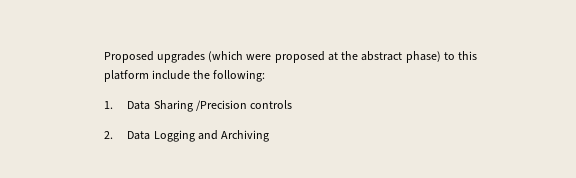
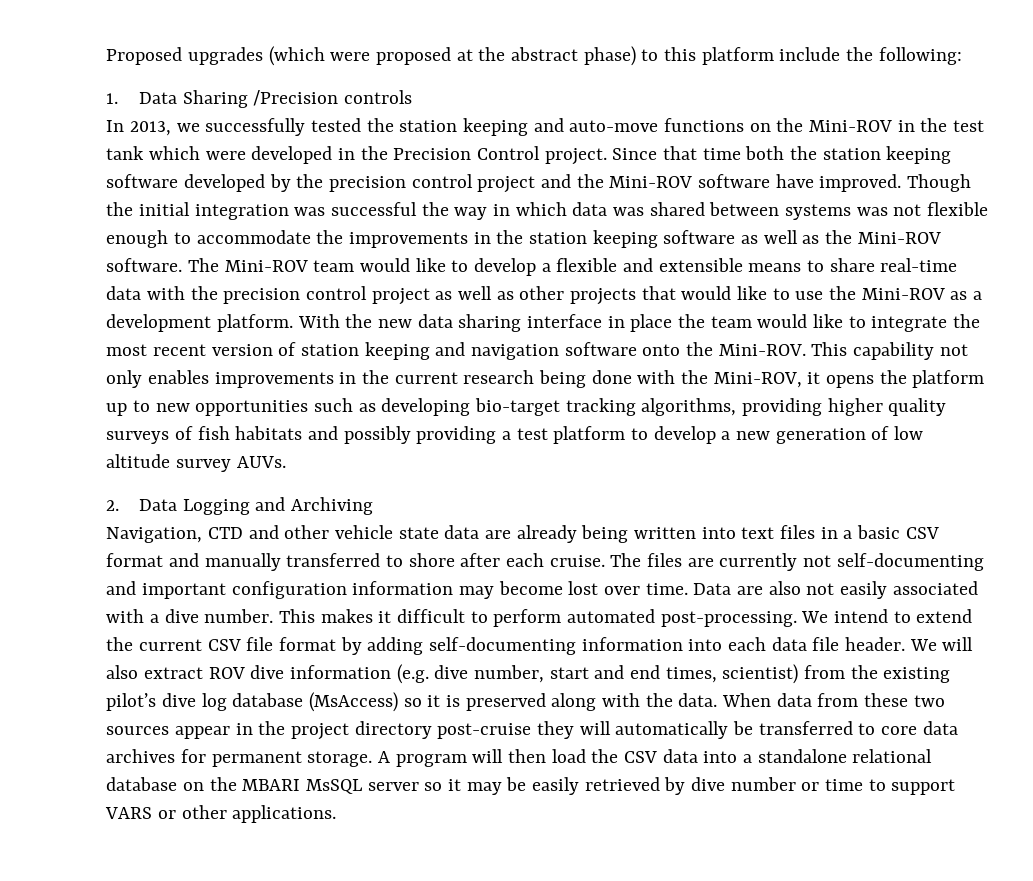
+ In 2013, we successfully tested the station keeping and auto-move functions on the Mini-ROV in the test tank which were developed in the Precision Control project. Since that time both the station keeping software developed by the precision control project and the Mini-ROV software have improved. Though the initial integration was successful the way in which data was shared between systems was not flexible enough to accommodate the improvements in the station keeping software as well as the Mini-ROV software. The Mini-ROV team would like to develop a flexible and extensible means to share real-time data with the precision control project as well as other projects that would like to use the Mini-ROV as a development platform. With the new data sharing interface in place the team would like to integrate the most recent version of station keeping and navigation software onto the Mini-ROV. This capability not only enables improvements in the current research being done with the Mini-ROV, it opens the platform up to new opportunities such as developing bio-target tracking algorithms, providing higher quality surveys of fish habitats and possibly providing a test platform to develop a new generation of low altitude survey AUVs.
+ Navigation, CTD and other vehicle state data are already being written into text files in a basic CSV format and manually transferred to shore after each cruise. The files are currently not self-documenting and important configuration information may become lost over time. Data are also not easily associated with a dive number. This makes it difficult to perform automated post-processing. We intend to extend the current CSV file format by adding self-documenting information into each data file header. We will also extract ROV dive information (e.g. dive number, start and end times, scientist) from the existing pilot’s dive log database (MsAccess) so it is preserved along with the data. When data from these two sources appear in the project directory post-cruise they will automatically be transferred to core data archives for permanent storage. A program will then load the CSV data into a standalone relational database on the MBARI MsSQL server so it may be easily retrieved by dive number or time to support VARS or other applications.

